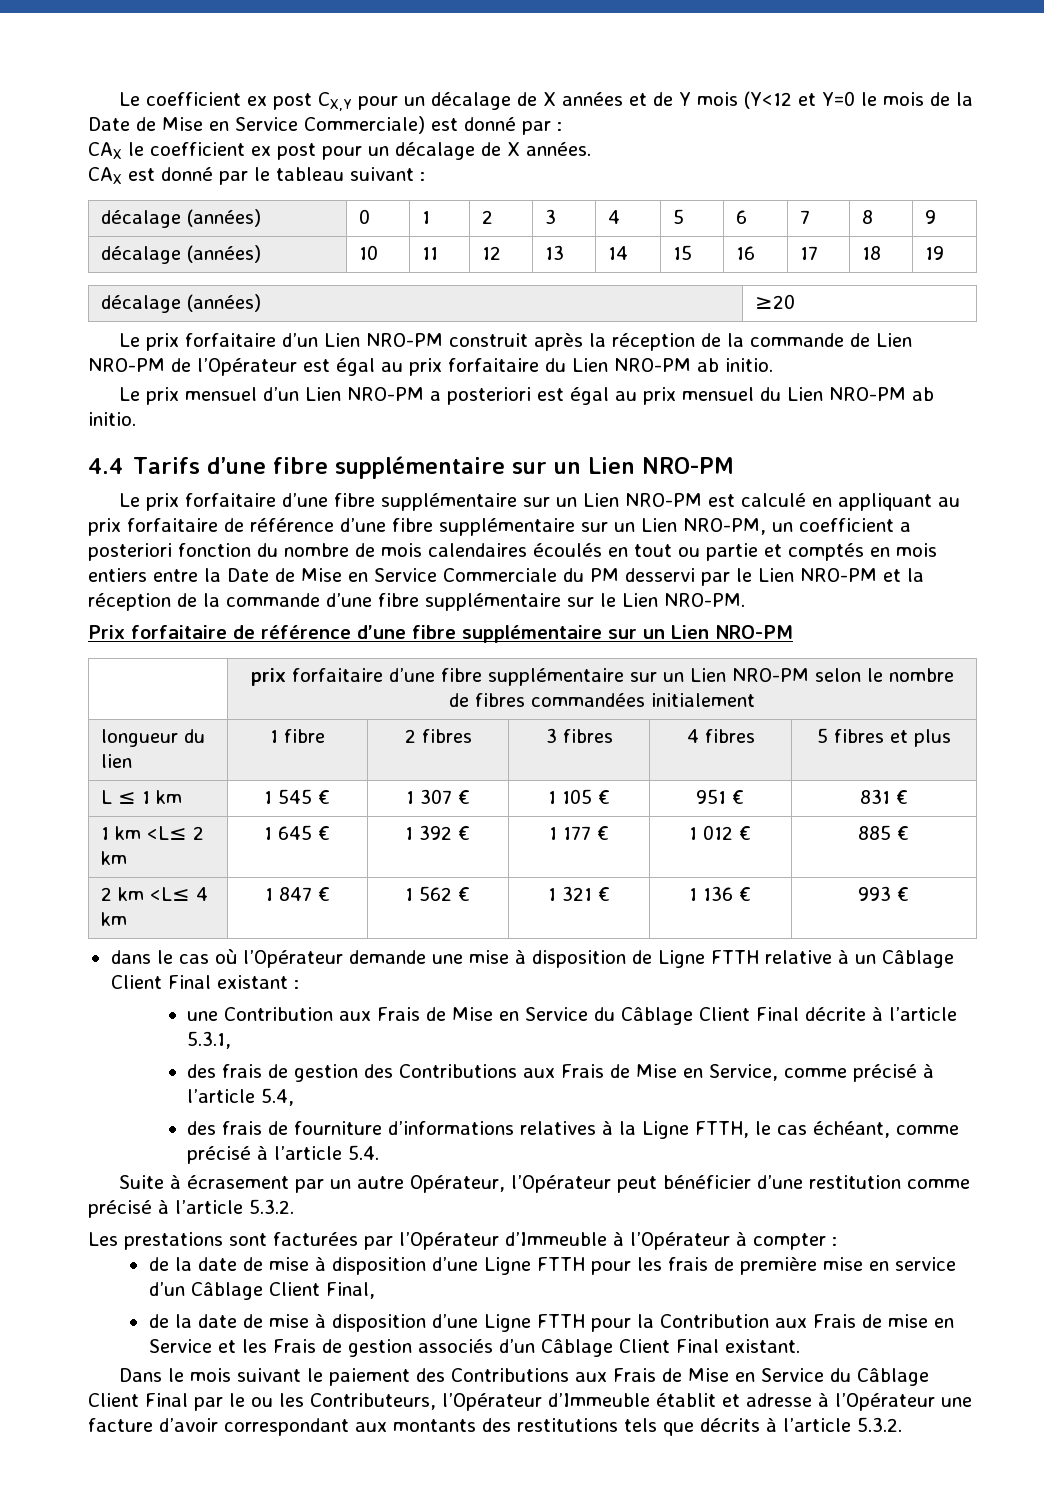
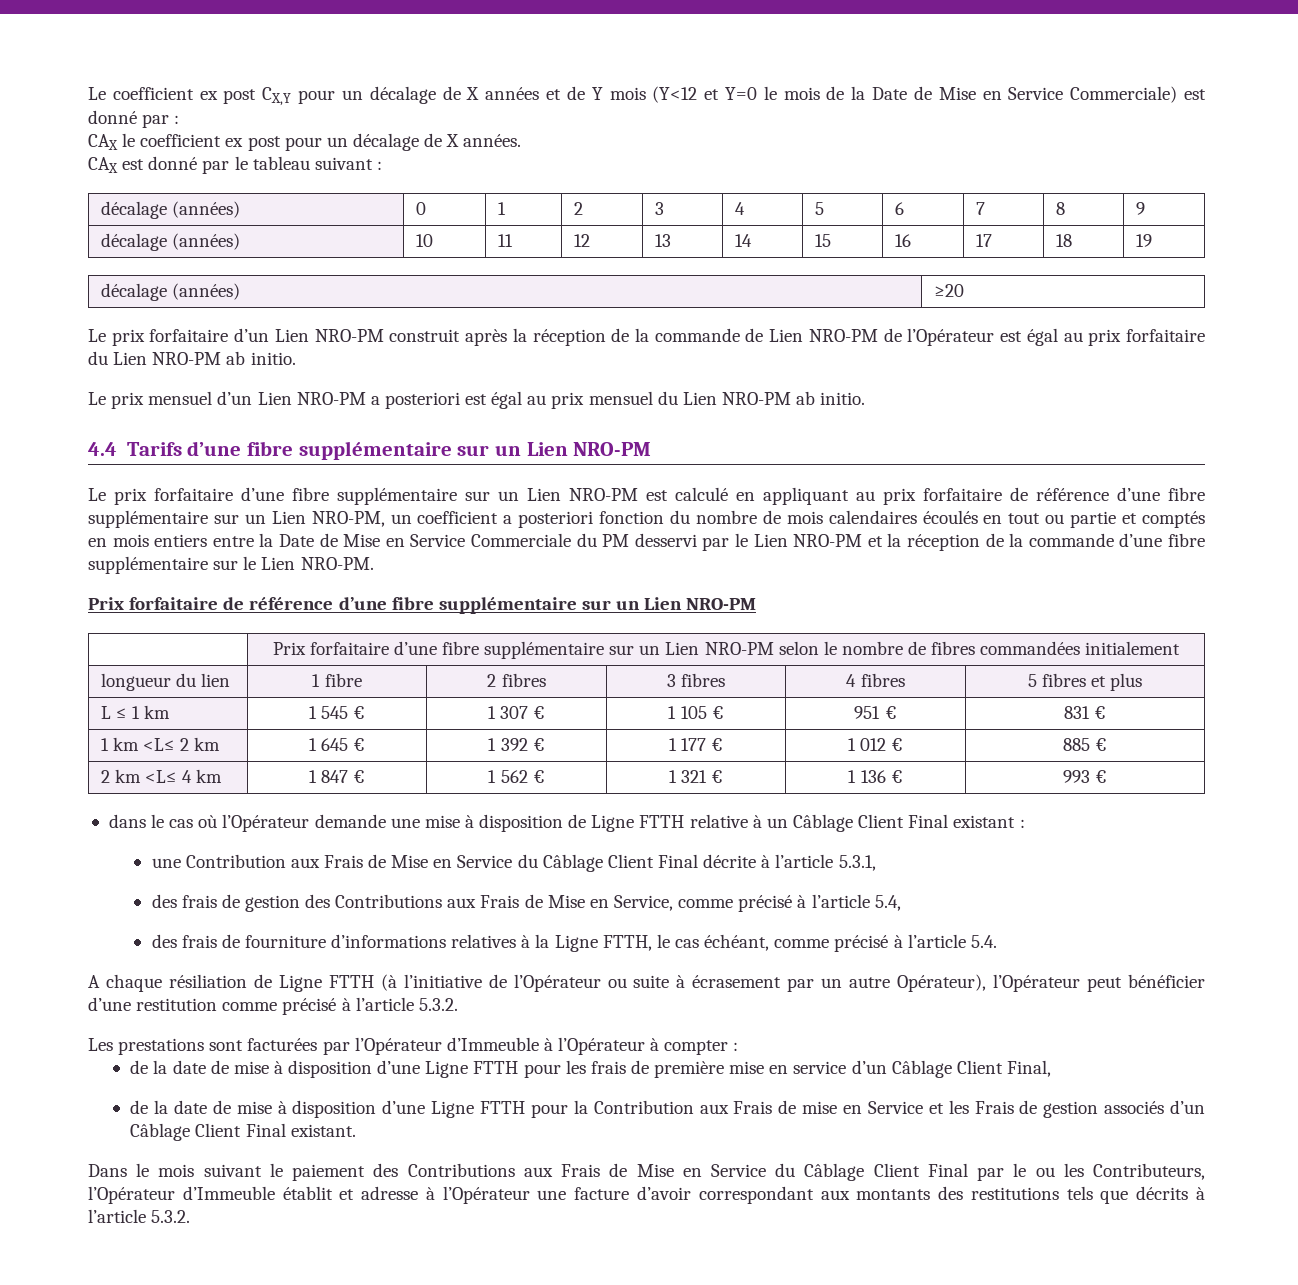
- | prix forfaitaire d’une fibre supplémentaire sur un Lien NRO-PM selon le nombre de fibres commandées initialement
+ | Prix forfaitaire d’une fibre supplémentaire sur un Lien NRO-PM selon le nombre de fibres commandées initialement
- Suite à écrasement par un autre Opérateur, l’Opérateur peut bénéficier d’une restitution comme précisé à l’article 5.3.2.
+ A chaque résiliation de Ligne FTTH (à l’initiative de l’Opérateur ou suite à écrasement par un autre Opérateur), l’Opérateur peut bénéficier d’une restitution comme précisé à l’article 5.3.2.

